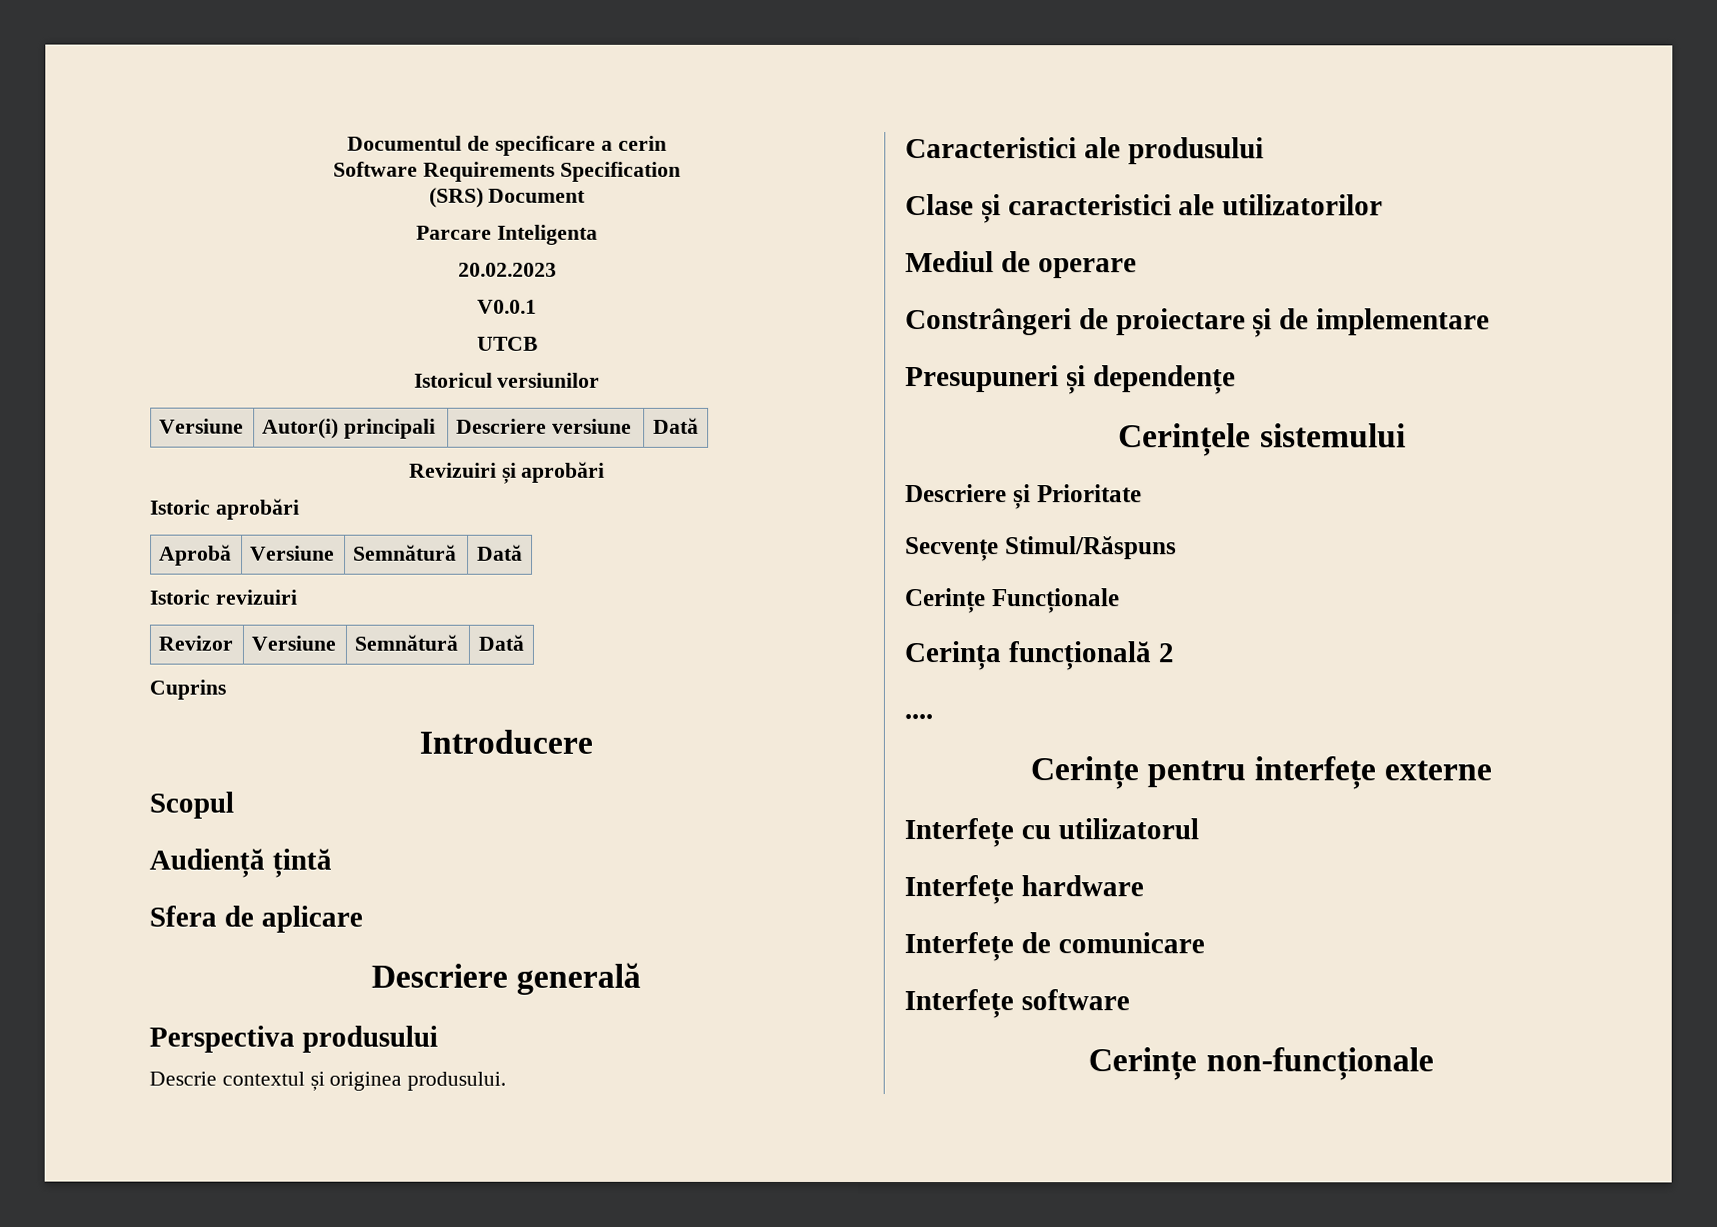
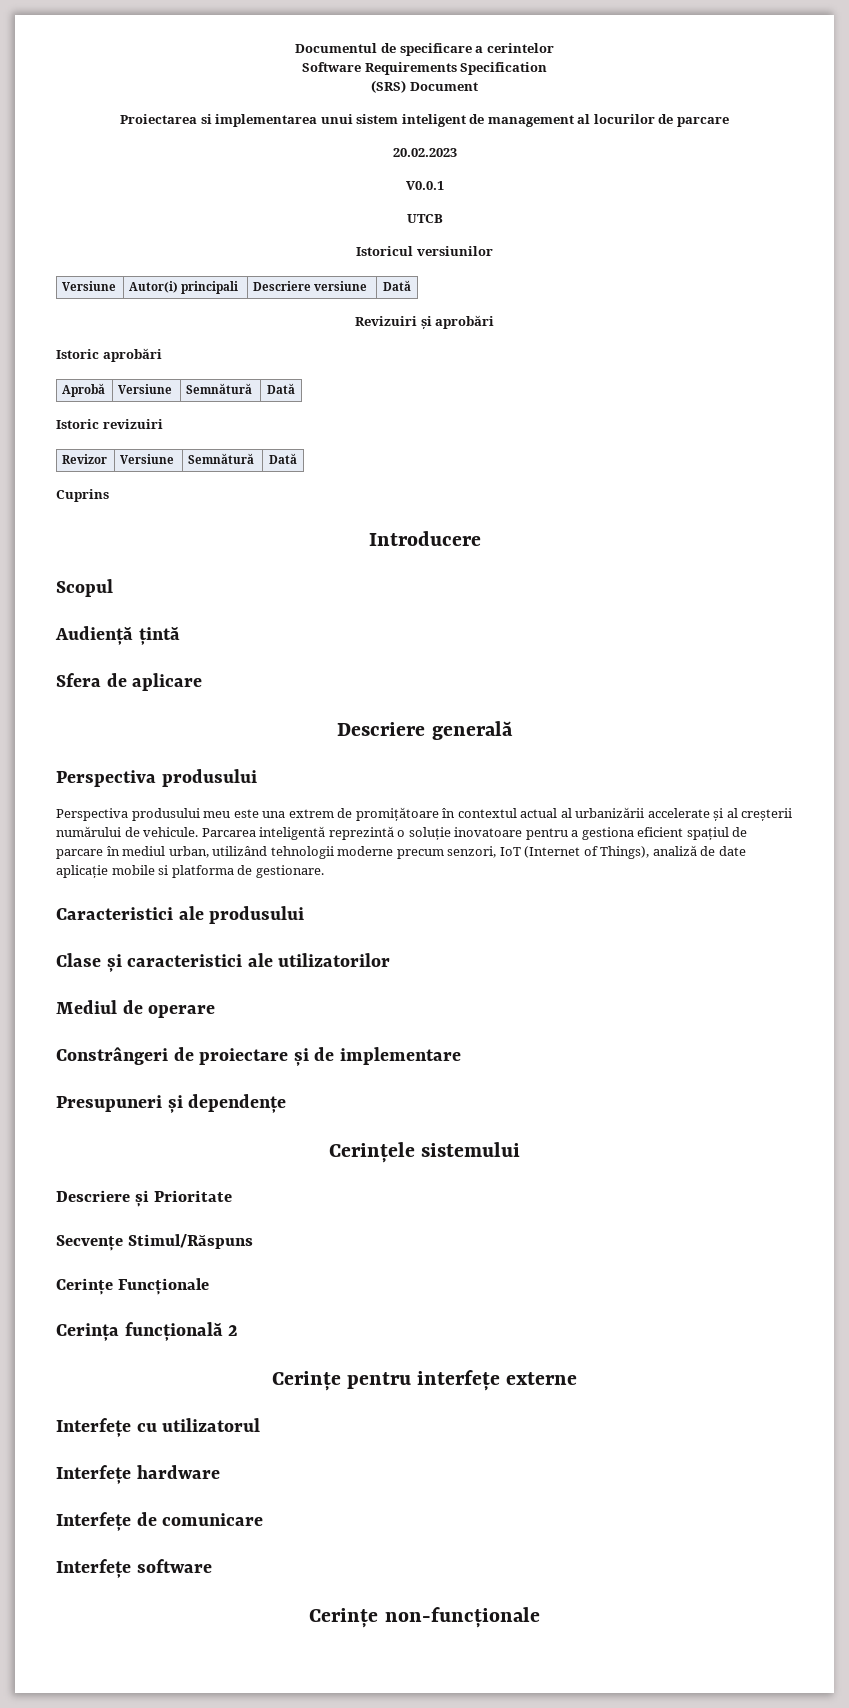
- Documentul de specificare a cerin
+ Documentul de specificare a cerintelor
- Parcare Inteligenta
+ Proiectarea si implementarea unui sistem inteligent de management al locurilor de parcare
- Descrie contextul și originea produsului.
+ Perspectiva produsului meu este una extrem de promițătoare în contextul actual al urbanizării accelerate și al creșterii numărului de vehicule. Parcarea inteligentă reprezintă o soluție inovatoare pentru a gestiona eficient spațiul de parcare în mediul urban, utilizând tehnologii moderne precum senzori, IoT (Internet of Things), analiză de date aplicație mobile si platforma de gestionare.
- ....

